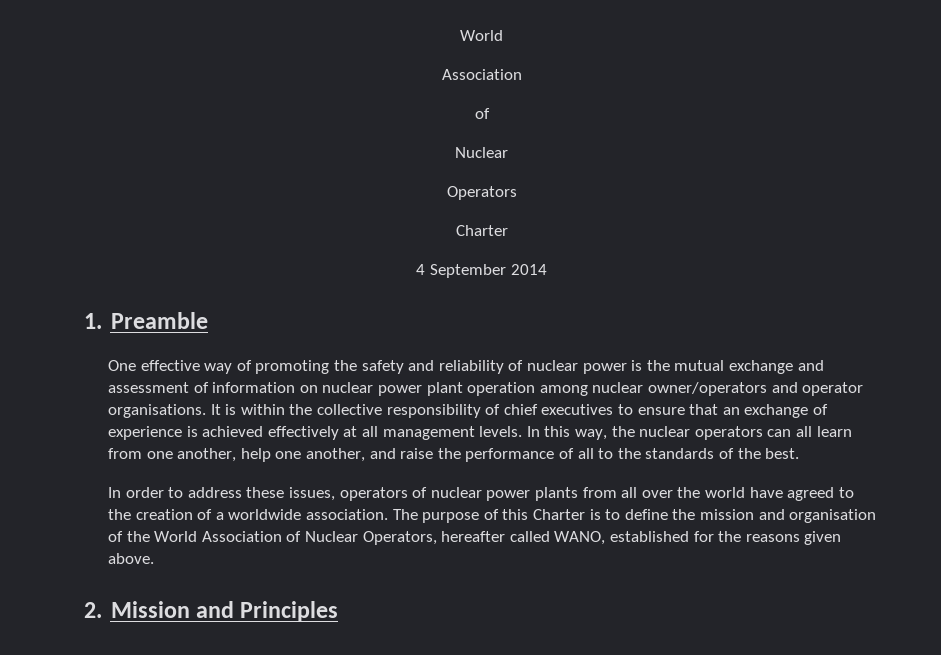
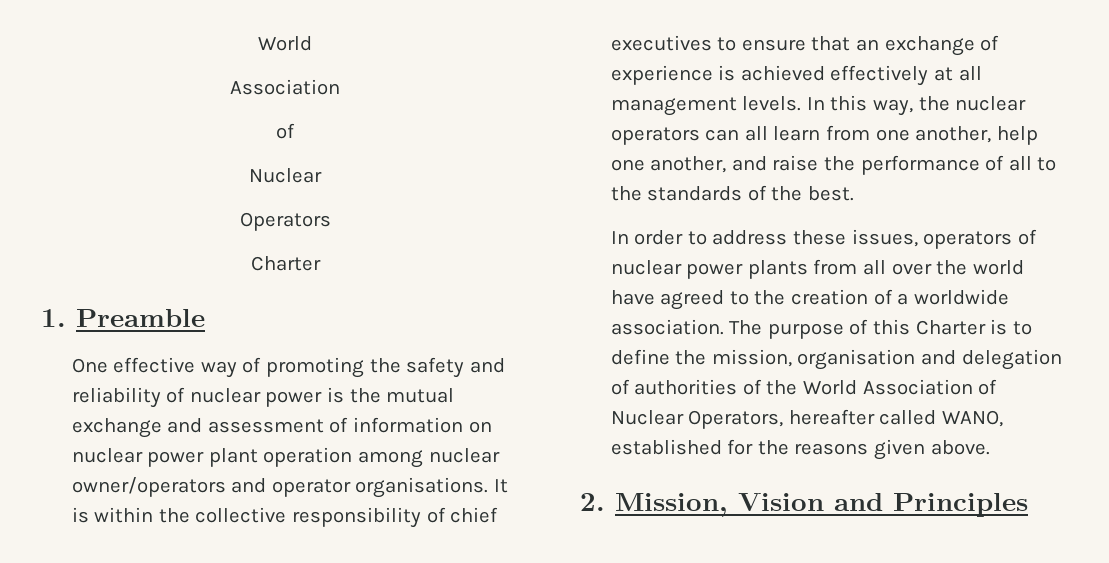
- 4 September 2014
- The purpose of this Charter is to define the mission and organisation of the World Association of Nuclear Operators, hereafter called WANO, established for the reasons given above.
+ The purpose of this Charter is to define the mission, organisation and delegation of authorities of the World Association of Nuclear Operators, hereafter called WANO, established for the reasons given above.
- 2. Mission and Principles
+ 2. Mission, Vision and Principles

